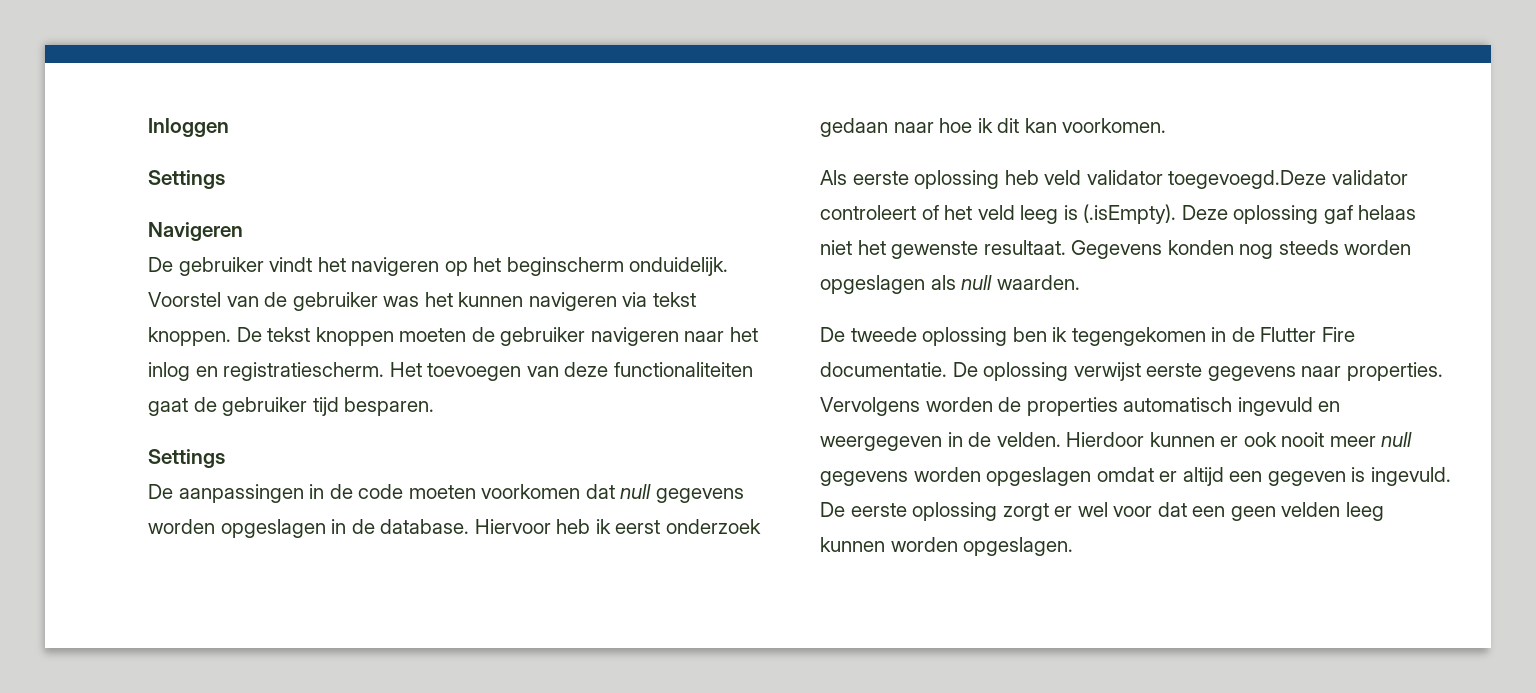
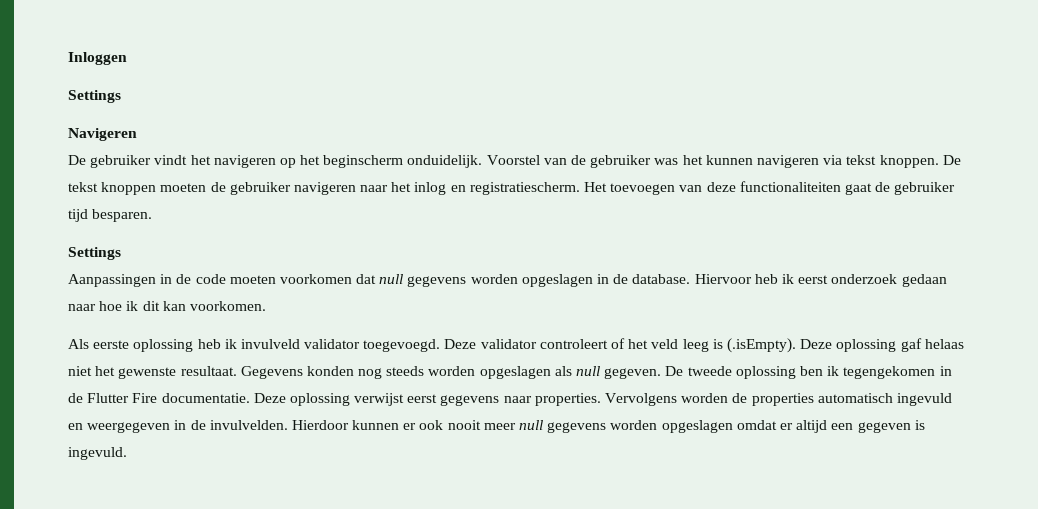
- De aanpassingen in de code moeten voorkomen dat null gegevens worden opgeslagen in de database.
+ Aanpassingen in de code moeten voorkomen dat null gegevens worden opgeslagen in de database.
- Als eerste oplossing heb veld validator toegevoegd.Deze validator controleert of het veld leeg is (.isEmpty). Deze oplossing gaf helaas niet het gewenste resultaat.
+ Als eerste oplossing heb ik invulveld validator toegevoegd. Deze validator controleert of het veld leeg is (.isEmpty). Deze oplossing gaf helaas niet het gewenste resultaat.
- Gegevens konden nog steeds worden opgeslagen als null waarden.
- De tweede oplossing ben ik tegengekomen in de Flutter Fire documentatie.
+ Gegevens konden nog steeds worden opgeslagen als null gegeven. De tweede oplossing ben ik tegengekomen in de Flutter Fire documentatie.
- De oplossing verwijst eerste gegevens naar properties.
+ Deze oplossing verwijst eerst gegevens naar properties.
- Vervolgens worden de properties automatisch ingevuld en weergegeven in de velden.
+ Vervolgens worden de properties automatisch ingevuld en weergegeven in de invulvelden.
- De eerste oplossing zorgt er wel voor dat een geen velden leeg kunnen worden opgeslagen.

